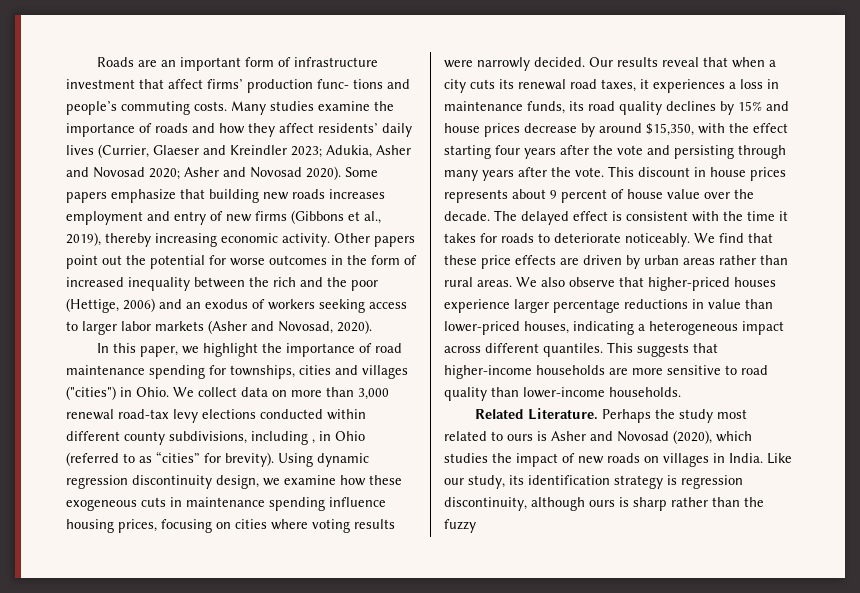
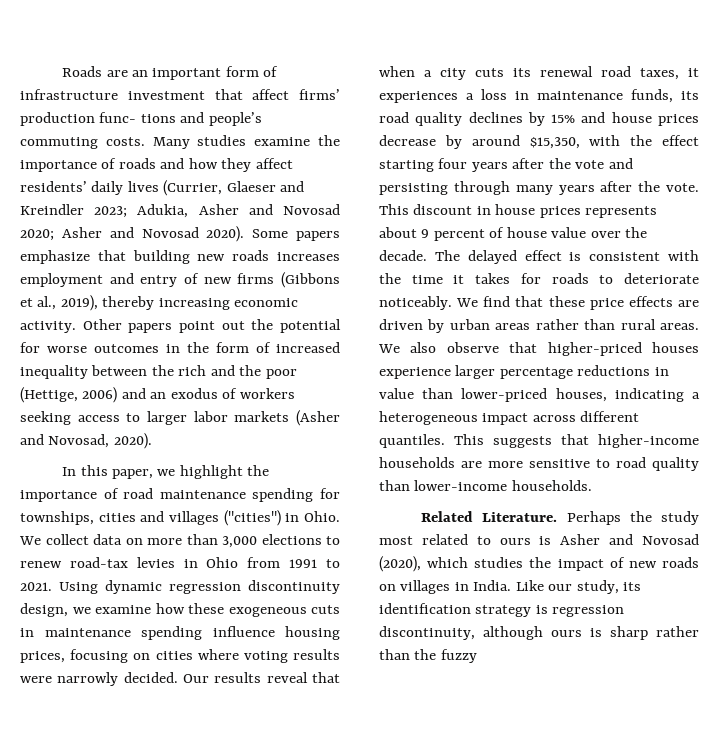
- We collect data on more than 3,000 renewal road-tax levy elections conducted within different county subdivisions, including , in Ohio (referred to as “cities” for brevity).
+ We collect data on more than 3,000 elections to renew road-tax levies in Ohio from 1991 to 2021.

